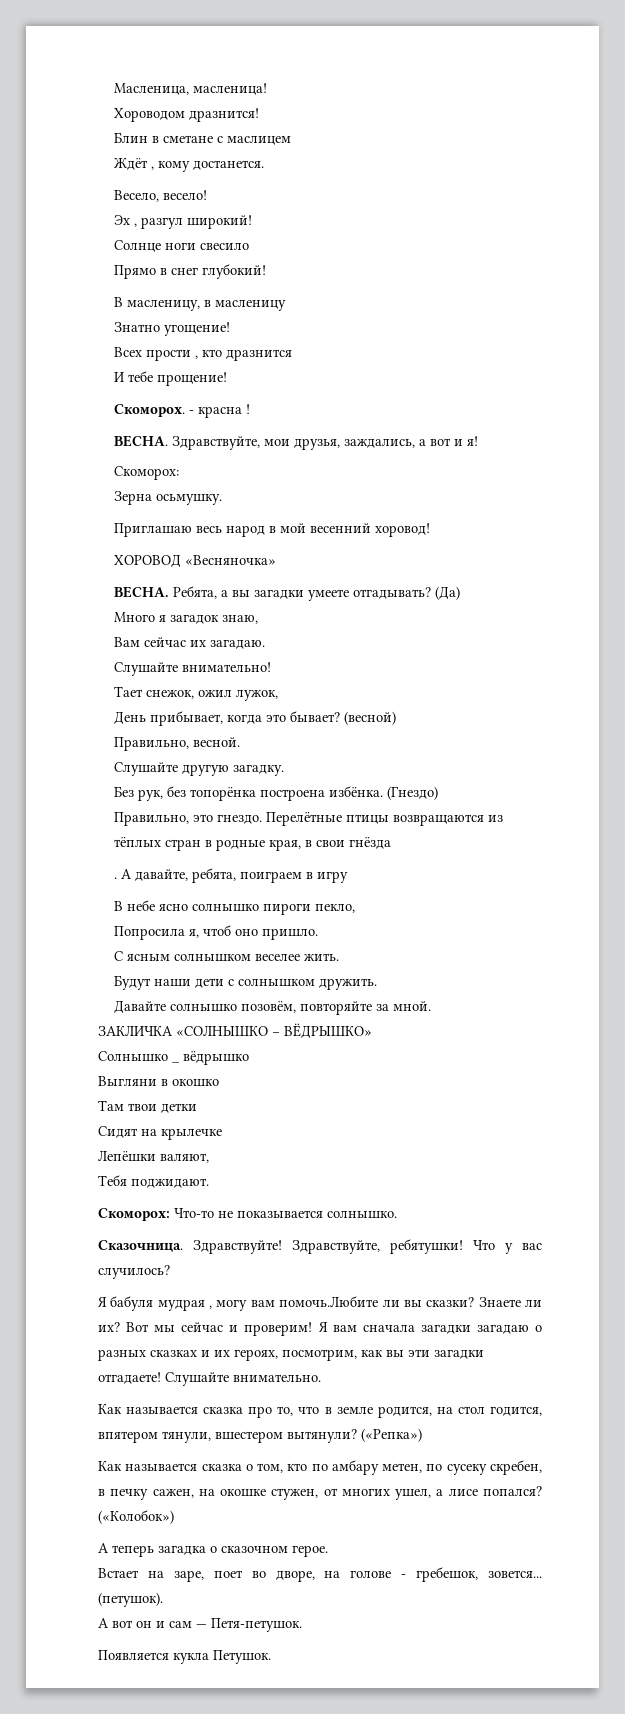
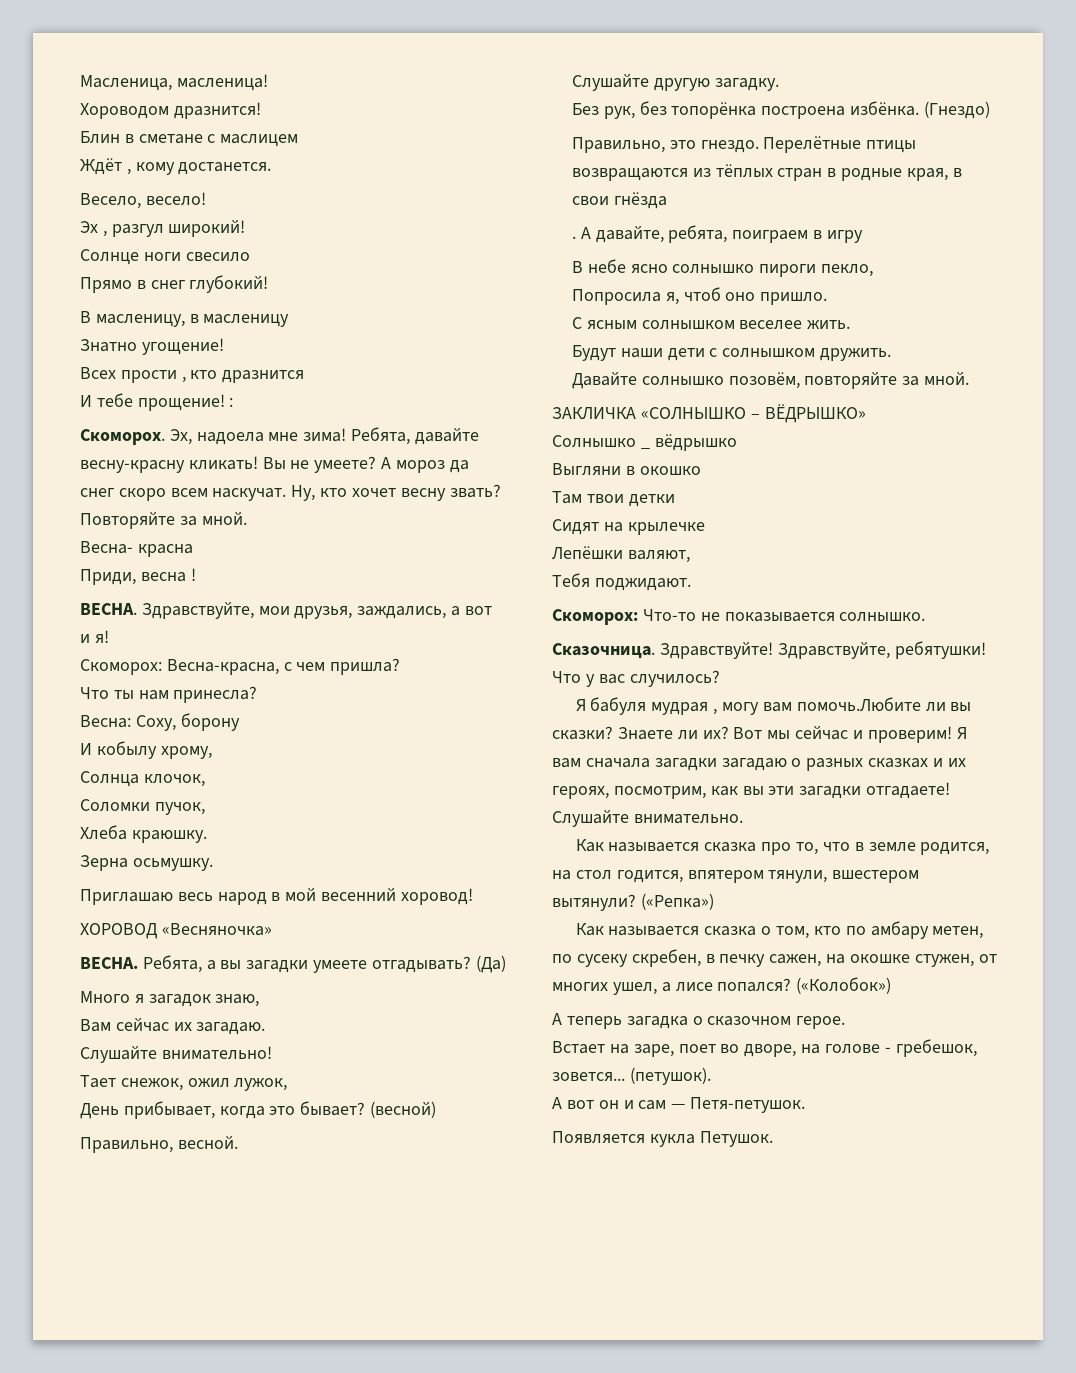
- И тебе прощение!
+ И тебе прощение! :
- - красна !
+ Эх, надоела мне зима! Ребята, давайте весну-красну кликать! Вы не умеете? А мороз да снег скоро всем наскучат. Ну, кто хочет весну звать? Повторяйте за мной.
+ Весна- красна
+ Приди, весна !
  Здравствуйте, мои друзья, заждались, а вот и я!
- Скоморох:
+ Скоморох: Весна-красна, с чем пришла?
+ Что ты нам принесла?
+ Весна: Соху, борону
+ И кобылу хрому,
+ Солнца клочок,
+ Соломки пучок,
+ Хлеба краюшку.

